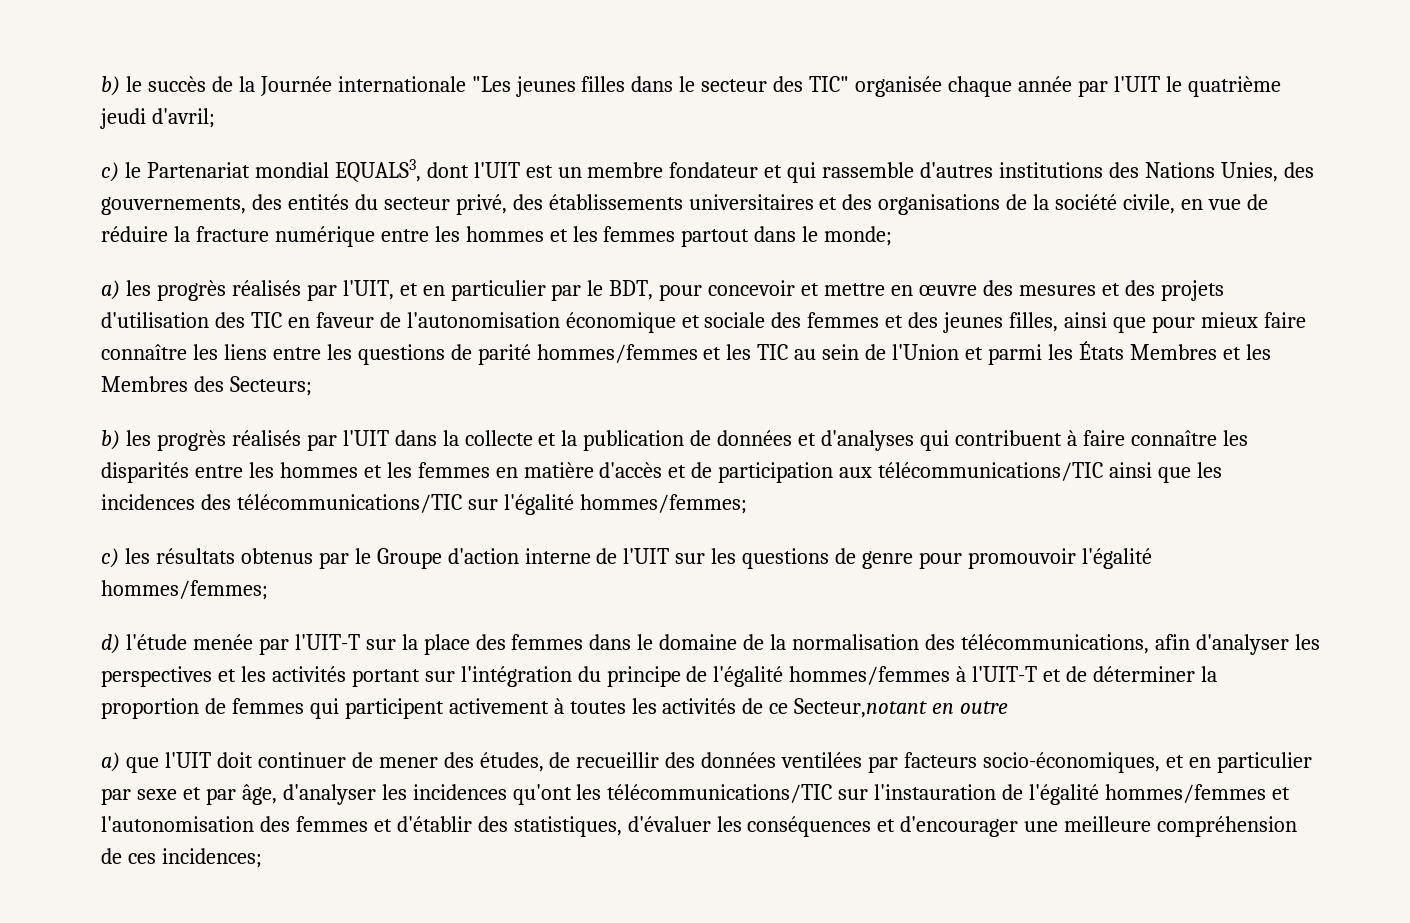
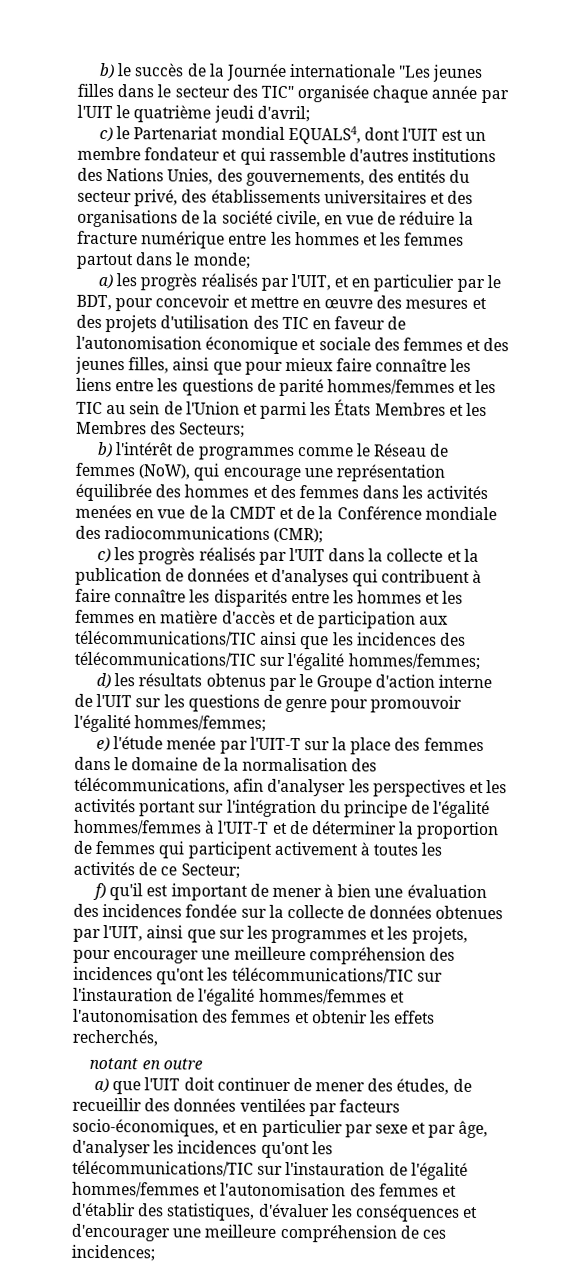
- c) le Partenariat mondial EQUALS3, dont l'UIT est un membre fondateur et qui rassemble d'autres institutions des Nations Unies, des gouvernements, des entités du secteur privé, des établissements universitaires et des organisations de la société civile, en vue de réduire la fracture numérique entre les hommes et les femmes partout dans le monde;
+ c) le Partenariat mondial EQUALS4, dont l'UIT est un membre fondateur et qui rassemble d'autres institutions des Nations Unies, des gouvernements, des entités du secteur privé, des établissements universitaires et des organisations de la société civile, en vue de réduire la fracture numérique entre les hommes et les femmes partout dans le monde;
- b) les progrès réalisés par l'UIT dans la collecte et la publication de données et d'analyses qui contribuent à faire connaître les disparités entre les hommes et les femmes en matière d'accès et de participation aux télécommunications/TIC ainsi que les incidences des télécommunications/TIC sur l'égalité hommes/femmes;
+ b) l'intérêt de programmes comme le Réseau de femmes (NoW), qui encourage une représentation équilibrée des hommes et des femmes dans les activités menées en vue de la CMDT et de la Conférence mondiale des radiocommunications (CMR);
+ c) les progrès réalisés par l'UIT dans la collecte et la publication de données et d'analyses qui contribuent à faire connaître les disparités entre les hommes et les femmes en matière d'accès et de participation aux télécommunications/TIC ainsi que les incidences des télécommunications/TIC sur l'égalité hommes/femmes;
- c) les résultats obtenus par le Groupe d'action interne de l'UIT sur les questions de genre pour promouvoir l'égalité hommes/femmes;
+ d) les résultats obtenus par le Groupe d'action interne de l'UIT sur les questions de genre pour promouvoir l'égalité hommes/femmes;
- d) l'étude menée par l'UIT-T sur la place des femmes dans le domaine de la normalisation des télécommunications, afin d'analyser les perspectives et les activités portant sur l'intégration du principe de l'égalité hommes/femmes à l'UIT-T et de déterminer la proportion de femmes qui participent activement à toutes les activités de ce Secteur,notant en outre
+ e) l'étude menée par l'UIT-T sur la place des femmes dans le domaine de la normalisation des télécommunications, afin d'analyser les perspectives et les activités portant sur l'intégration du principe de l'égalité hommes/femmes à l'UIT-T et de déterminer la proportion de femmes qui participent activement à toutes les activités de ce Secteur;
+ f) qu'il est important de mener à bien une évaluation des incidences fondée sur la collecte de données obtenues par l'UIT, ainsi que sur les programmes et les projets, pour encourager une meilleure compréhension des incidences qu'ont les télécommunications/TIC sur l'instauration de l'égalité hommes/femmes et l'autonomisation des femmes et obtenir les effets recherchés,
+ notant en outre

